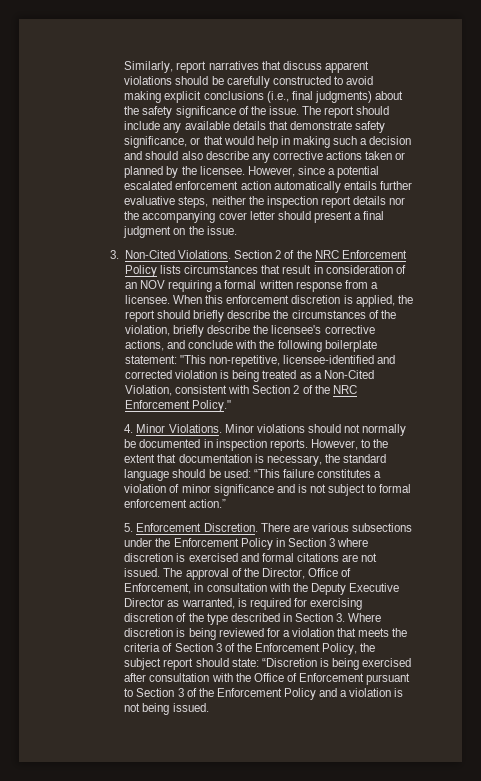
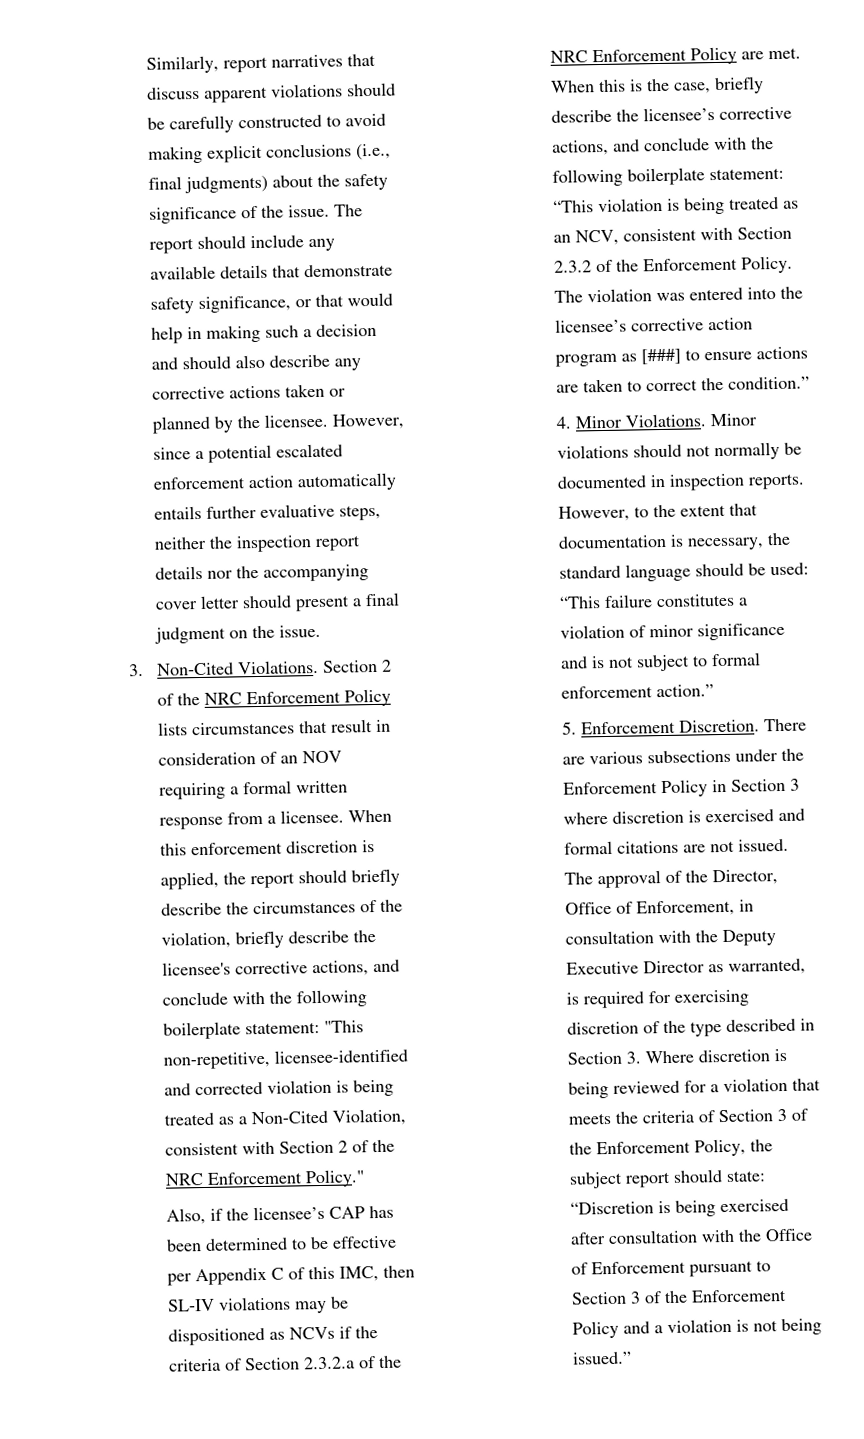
+ Also, if the licensee’s CAP has been determined to be effective per Appendix C of this IMC, then SL-IV violations may be dispositioned as NCVs if the criteria of Section 2.3.2.a of the NRC Enforcement Policy are met. When this is the case, briefly describe the licensee’s corrective actions, and conclude with the following boilerplate statement: “This violation is being treated as an NCV, consistent with Section 2.3.2 of the Enforcement Policy. The violation was entered into the licensee’s corrective action program as [###] to ensure actions are taken to correct the condition.”
- “Discretion is being exercised after consultation with the Office of Enforcement pursuant to Section 3 of the Enforcement Policy and a violation is not being issued.
+ “Discretion is being exercised after consultation with the Office of Enforcement pursuant to Section 3 of the Enforcement Policy and a violation is not being issued.”

